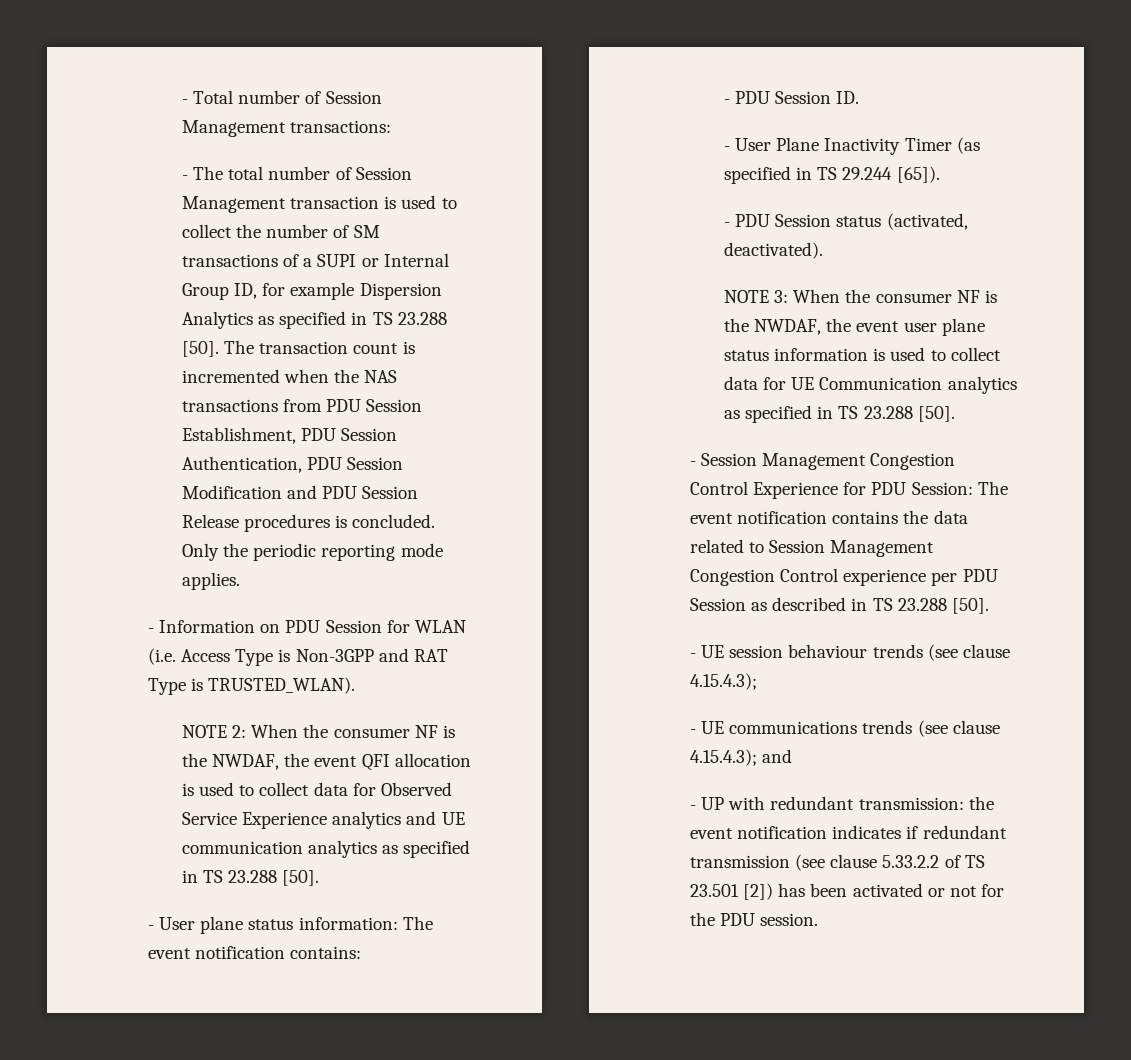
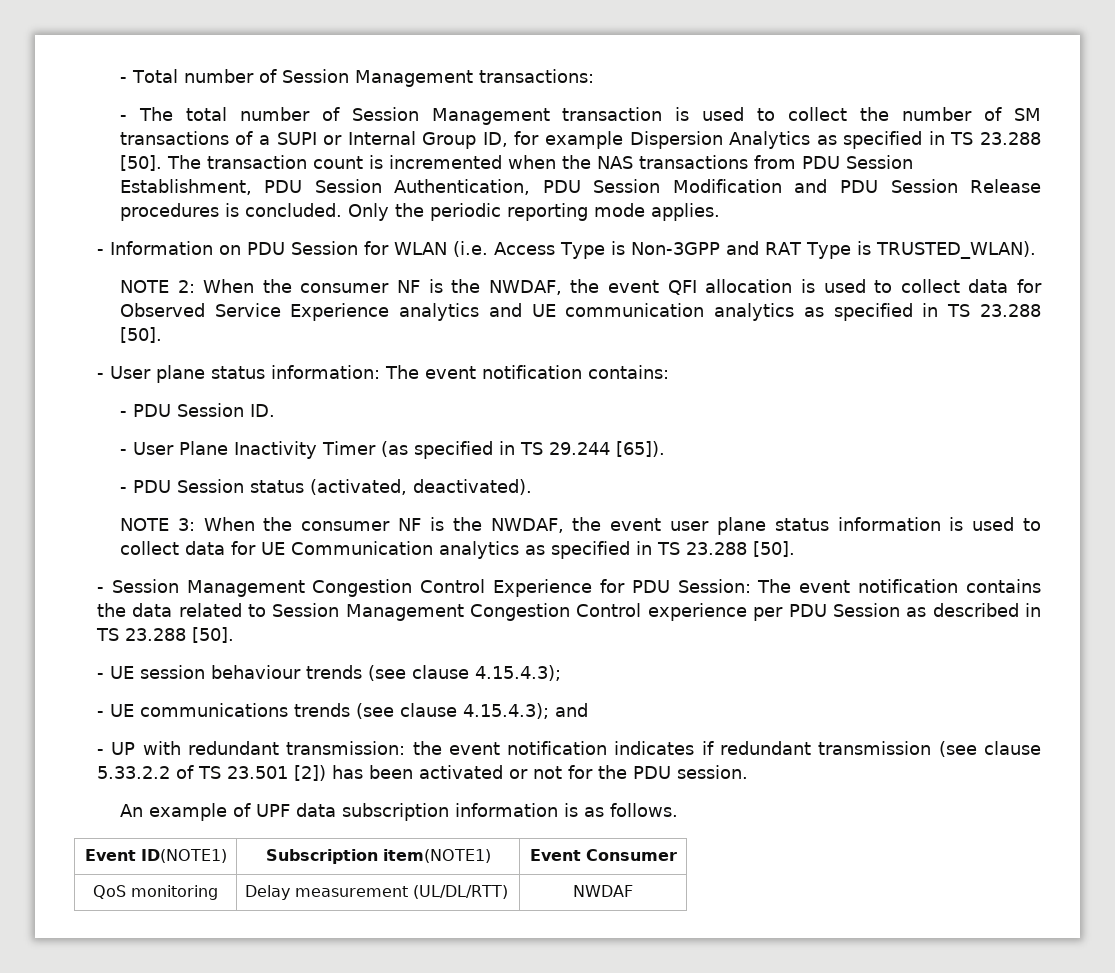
+ An example of UPF data subscription information is as follows.
+ Event ID(NOTE1) | Subscription item(NOTE1) | Event Consumer
+ QoS monitoring | Delay measurement (UL/DL/RTT) | NWDAF

